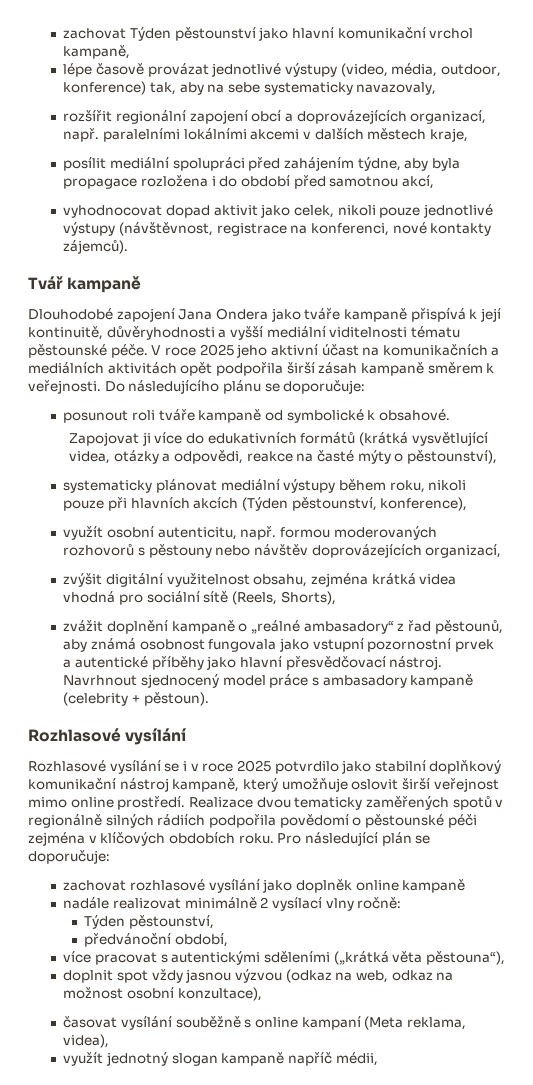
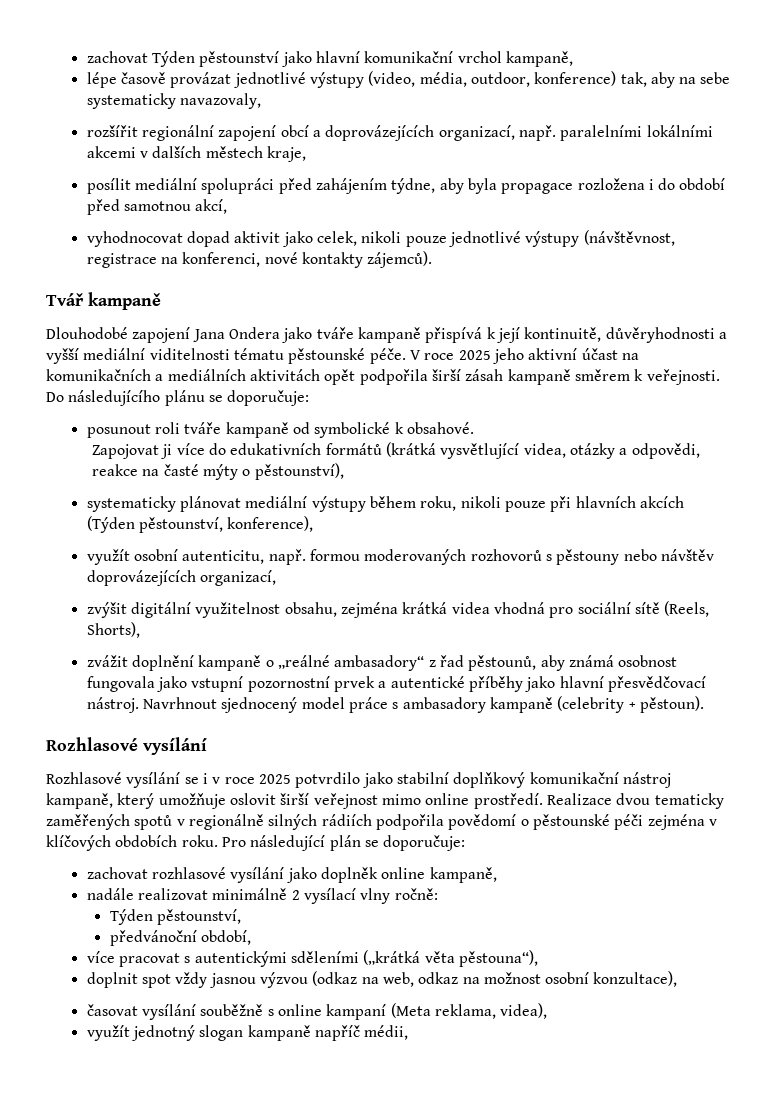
- zachovat rozhlasové vysílání jako doplněk online kampaně
+ zachovat rozhlasové vysílání jako doplněk online kampaně,

